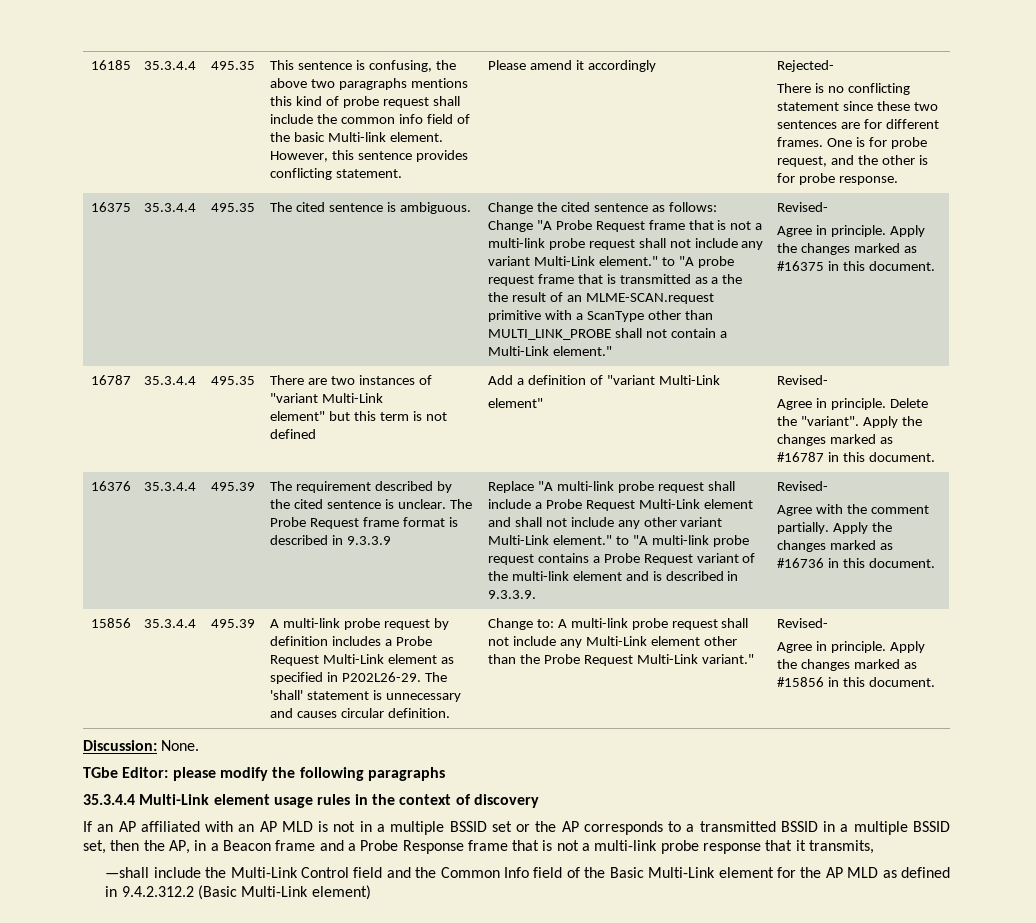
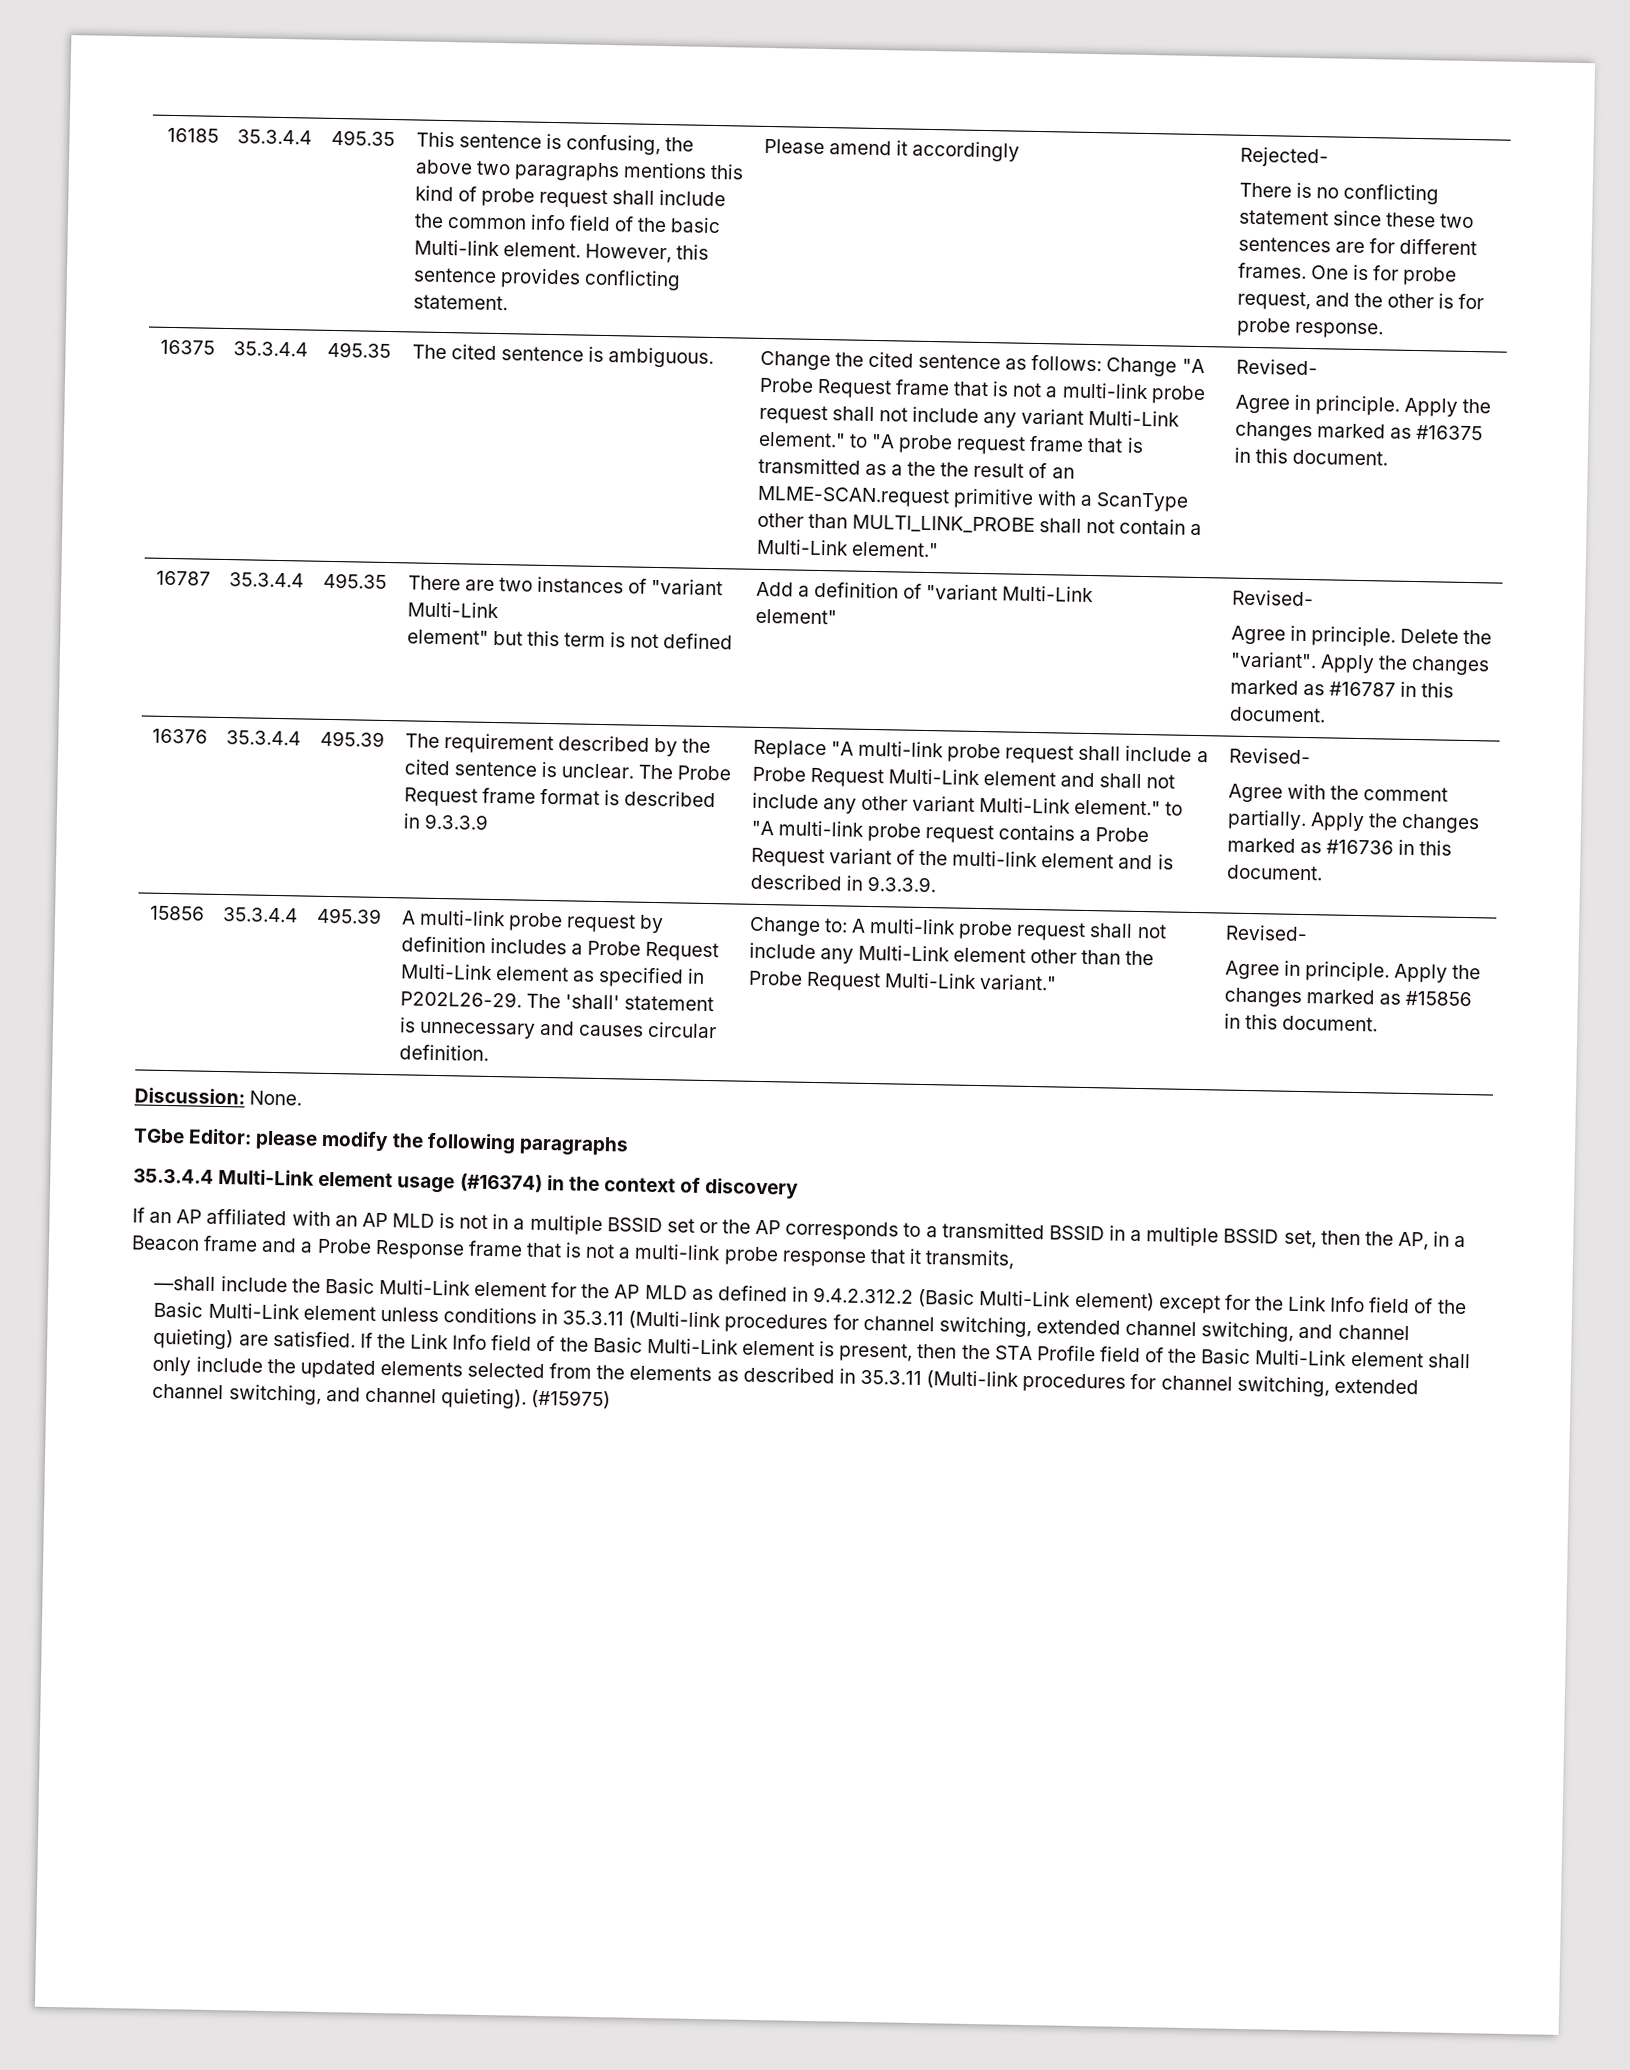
- 35.3.4.4 Multi-Link element usage rules in the context of discovery
+ 35.3.4.4 Multi-Link element usage (#16374) in the context of discovery
- —shall include the Multi-Link Control field and the Common Info field of the Basic Multi-Link element for the AP MLD as defined in 9.4.2.312.2 (Basic Multi-Link element)
+ —shall include the Basic Multi-Link element for the AP MLD as defined in 9.4.2.312.2 (Basic Multi-Link element) except for the Link Info field of the Basic Multi-Link element unless conditions in 35.3.11 (Multi-link procedures for channel switching, extended channel switching, and channel quieting) are satisfied. If the Link Info field of the Basic Multi-Link element is present, then the STA Profile field of the Basic Multi-Link element shall only include the updated elements selected from the elements as described in 35.3.11 (Multi-link procedures for channel switching, extended channel switching, and channel quieting). (#15975)

